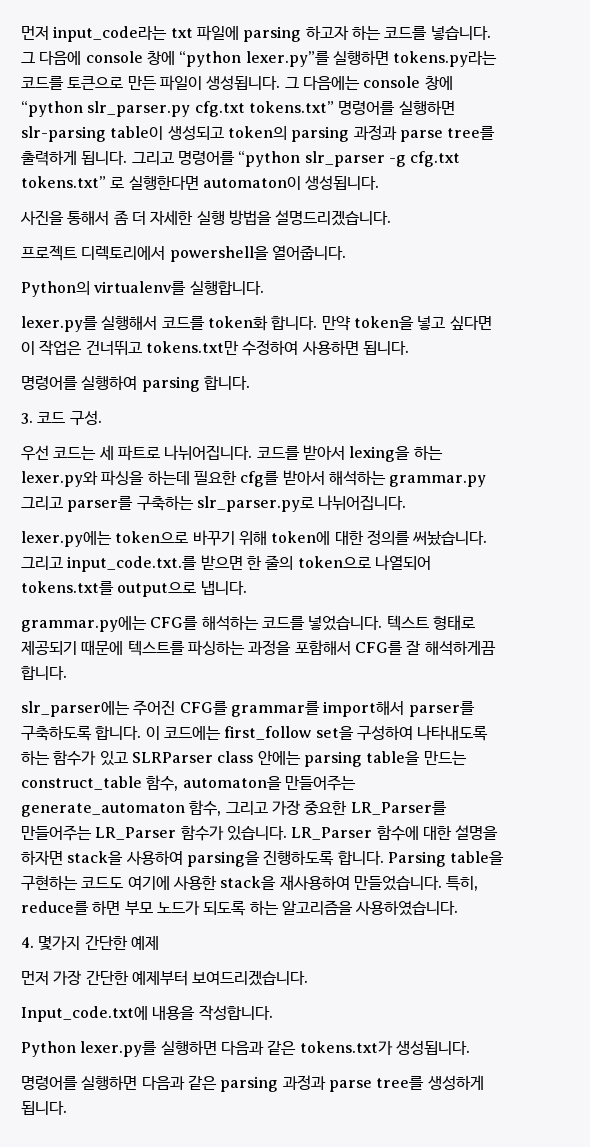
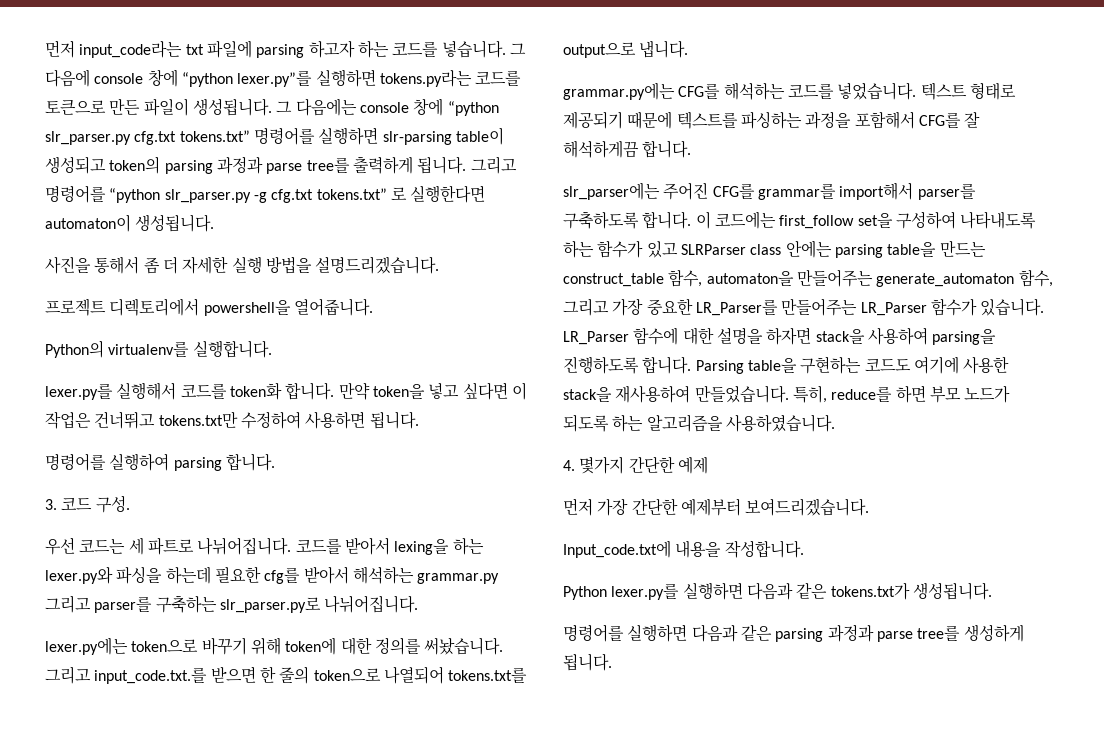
- 그리고 명령어를 “python slr_parser -g cfg.txt tokens.txt” 로 실행한다면 automaton이 생성됩니다.
+ 그리고 명령어를 “python slr_parser.py -g cfg.txt tokens.txt” 로 실행한다면 automaton이 생성됩니다.

